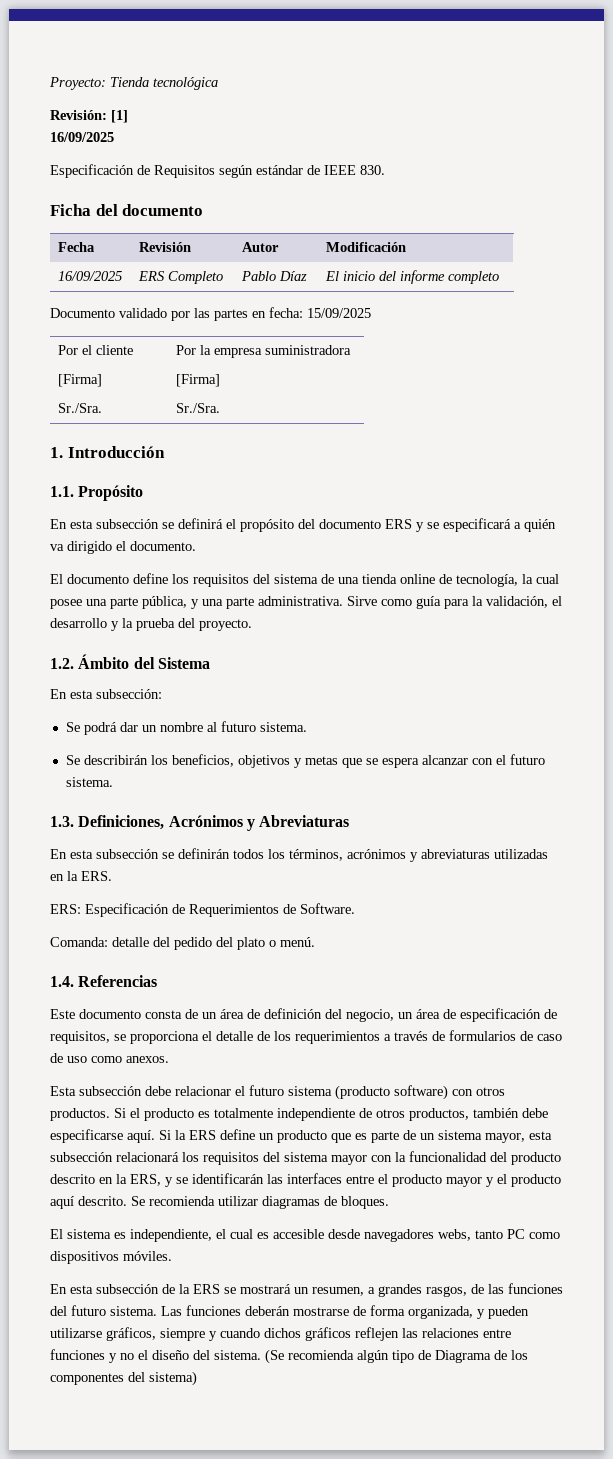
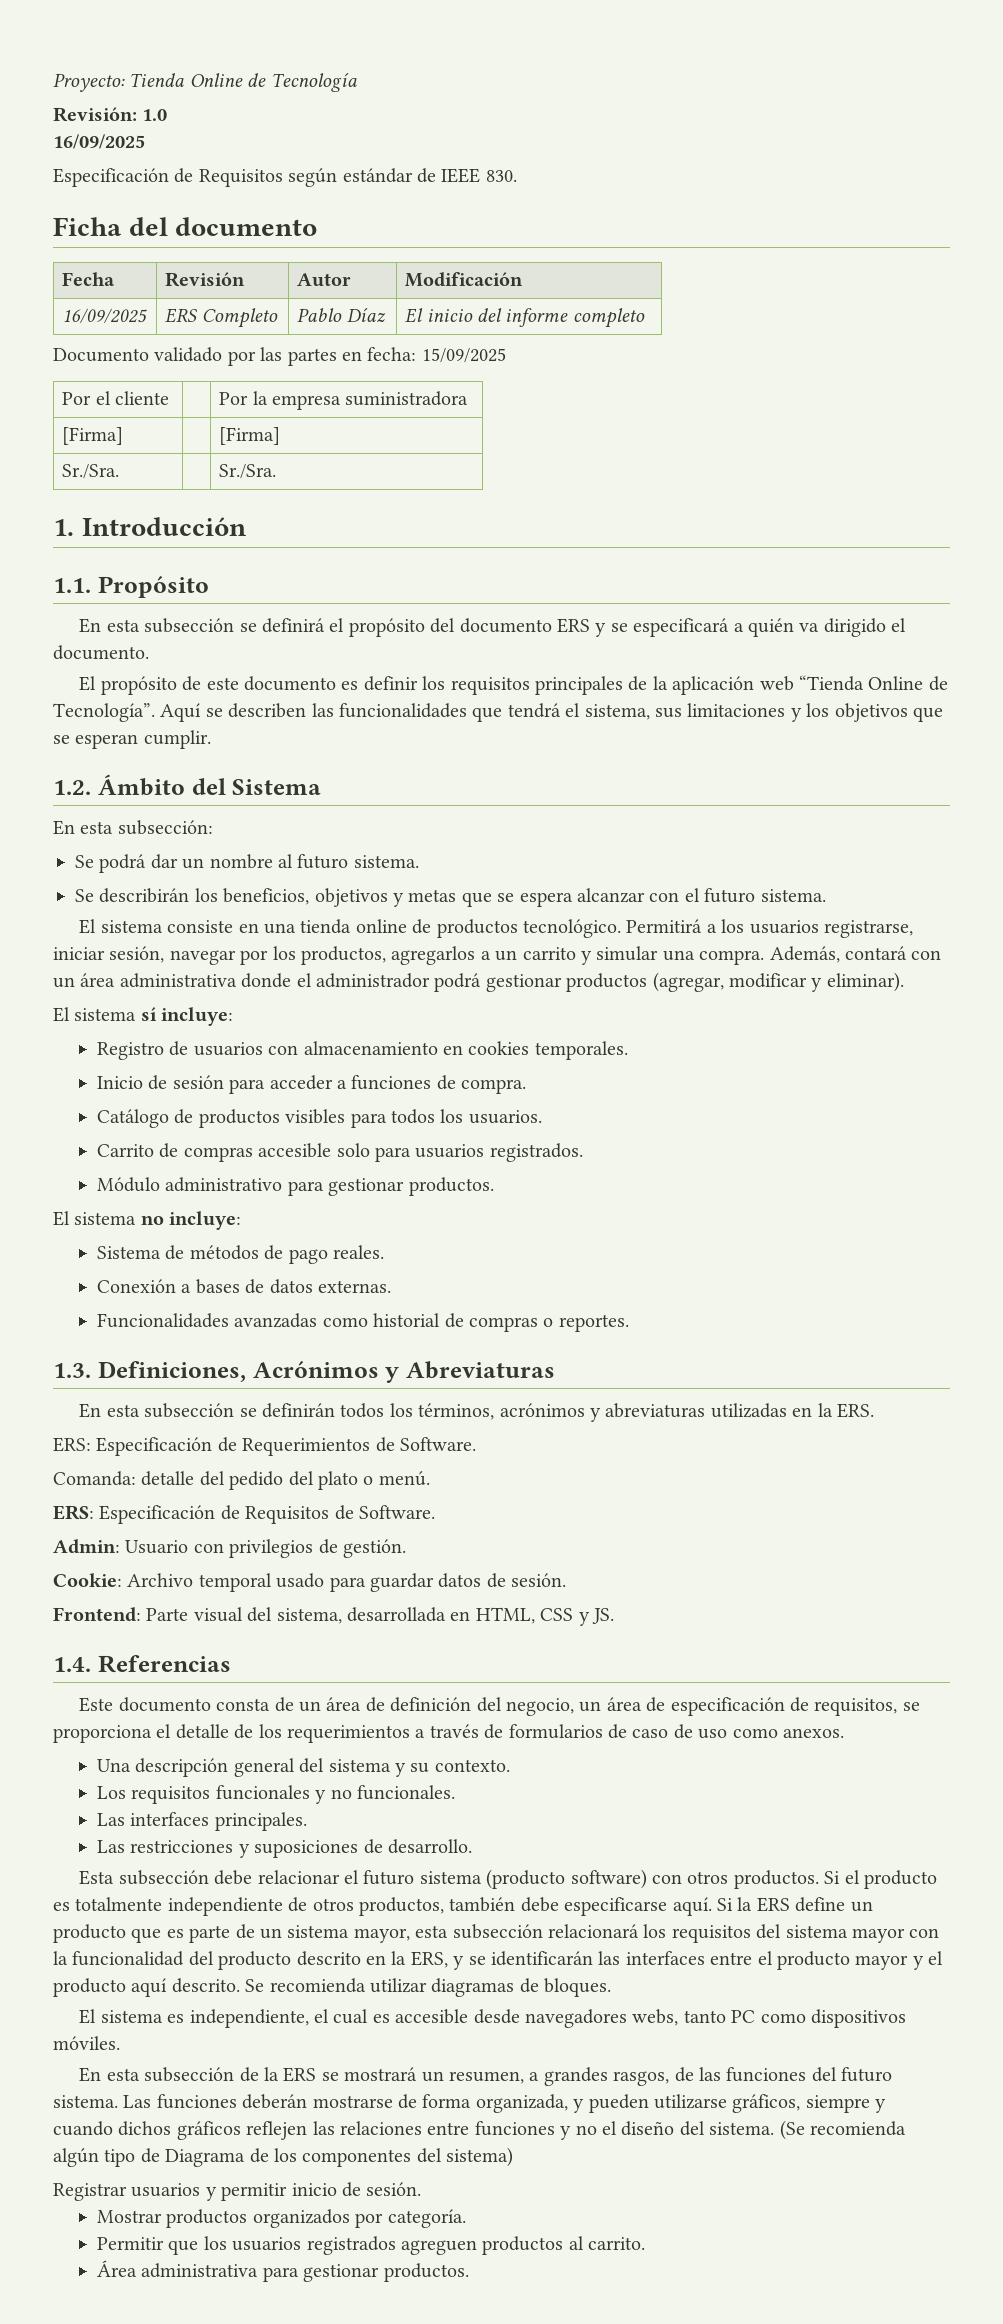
- Proyecto: Tienda tecnológica
+ Proyecto: Tienda Online de Tecnología
- Revisión: [1]
+ Revisión: 1.0
- El documento define los requisitos del sistema de una tienda online de tecnología, la cual posee una parte pública, y una parte administrativa. Sirve como guía para la validación, el desarrollo y la prueba del proyecto.
+ El propósito de este documento es definir los requisitos principales de la aplicación web “Tienda Online de Tecnología”. Aquí se describen las funcionalidades que tendrá el sistema, sus limitaciones y los objetivos que se esperan cumplir.
+ El sistema consiste en una tienda online de productos tecnológico. Permitirá a los usuarios registrarse, iniciar sesión, navegar por los productos, agregarlos a un carrito y simular una compra. Además, contará con un área administrativa donde el administrador podrá gestionar productos (agregar, modificar y eliminar).
+ El sistema sí incluye:
+ Registro de usuarios con almacenamiento en cookies temporales.
+ Inicio de sesión para acceder a funciones de compra.
+ Catálogo de productos visibles para todos los usuarios.
+ Carrito de compras accesible solo para usuarios registrados.
+ Módulo administrativo para gestionar productos.
+ El sistema no incluye:
+ Sistema de métodos de pago reales.
+ Conexión a bases de datos externas.
+ Funcionalidades avanzadas como historial de compras o reportes.
+ ERS: Especificación de Requisitos de Software.
+ Admin: Usuario con privilegios de gestión.
+ Cookie: Archivo temporal usado para guardar datos de sesión.
+ Frontend: Parte visual del sistema, desarrollada en HTML, CSS y JS.
+ Una descripción general del sistema y su contexto.
+ Los requisitos funcionales y no funcionales.
+ Las interfaces principales.
+ Las restricciones y suposiciones de desarrollo.
+ Registrar usuarios y permitir inicio de sesión.
+ Mostrar productos organizados por categoría.
+ Permitir que los usuarios registrados agreguen productos al carrito.
+ Área administrativa para gestionar productos.

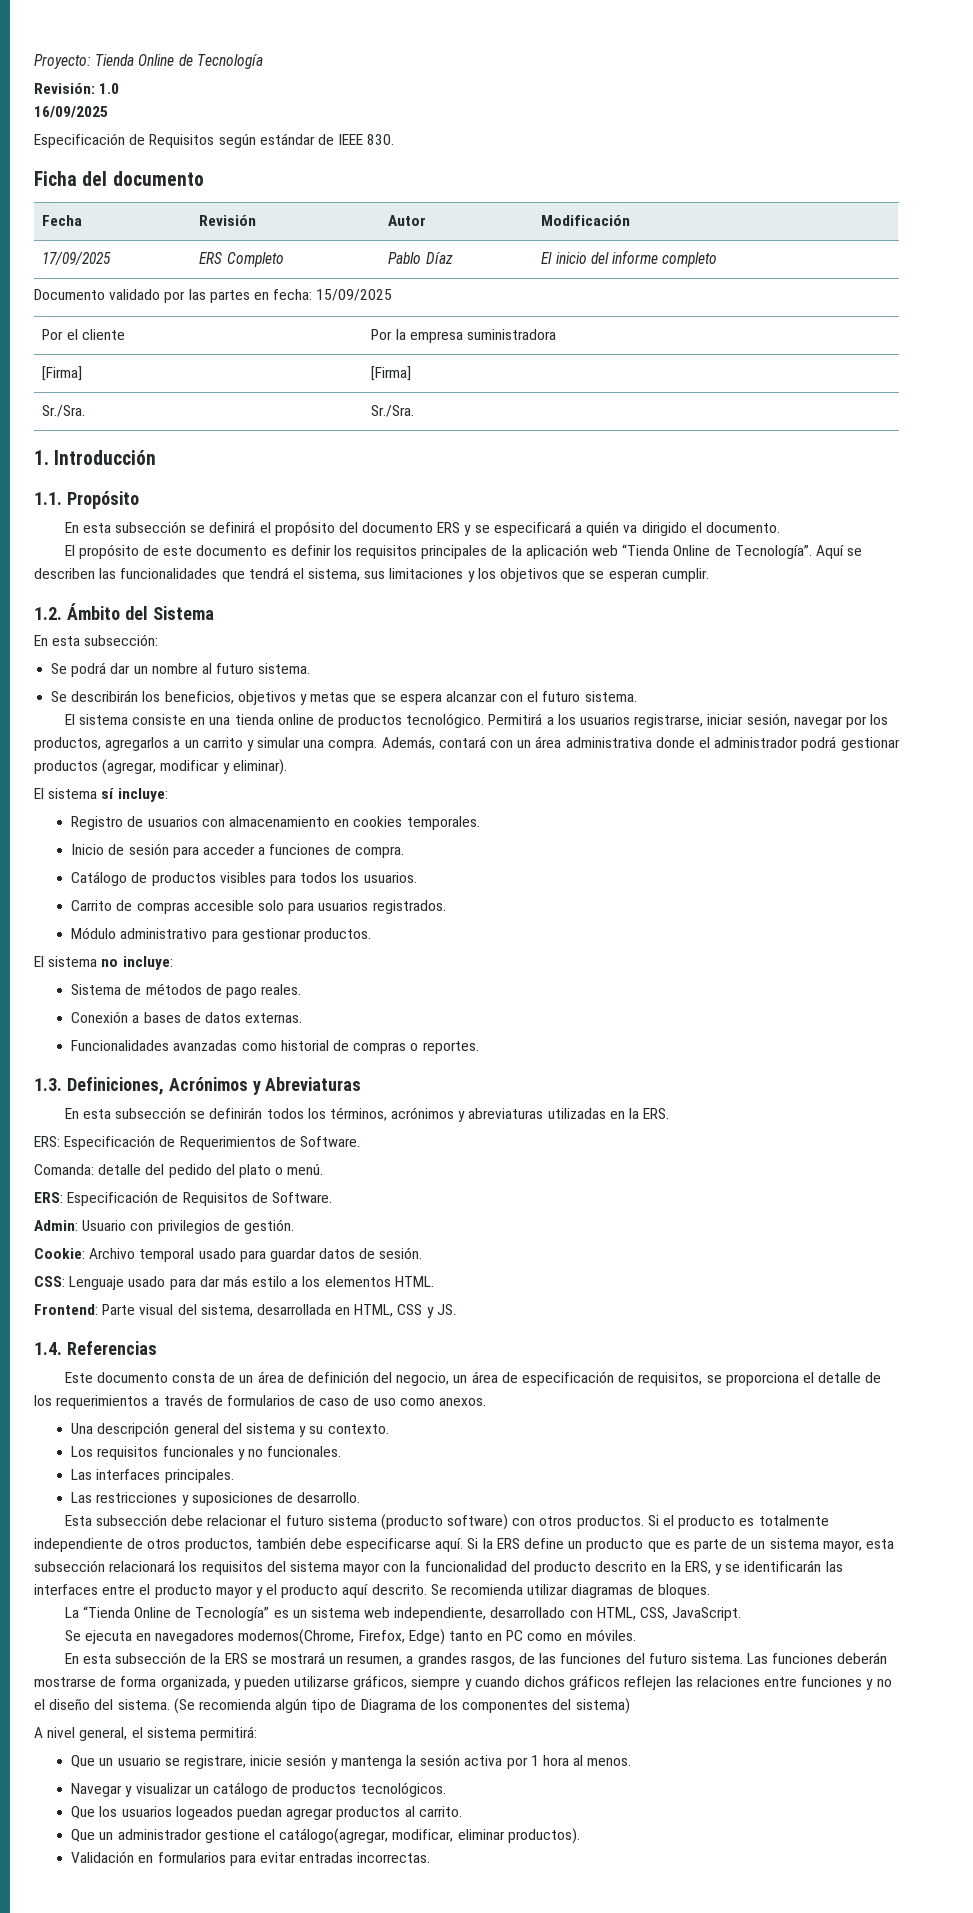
- 16/09/2025 | ERS Completo | Pablo Díaz | El inicio del informe completo
+ 17/09/2025 | ERS Completo | Pablo Díaz | El inicio del informe completo
+ CSS: Lenguaje usado para dar más estilo a los elementos HTML.
- El sistema es independiente, el cual es accesible desde navegadores webs, tanto PC como dispositivos móviles.
+ La “Tienda Online de Tecnología” es un sistema web independiente, desarrollado con HTML, CSS, JavaScript.
+ Se ejecuta en navegadores modernos(Chrome, Firefox, Edge) tanto en PC como en móviles.
- Registrar usuarios y permitir inicio de sesión.
- Mostrar productos organizados por categoría.
- Permitir que los usuarios registrados agreguen productos al carrito.
- Área administrativa para gestionar productos.
+ A nivel general, el sistema permitirá:
+ Que un usuario se registrare, inicie sesión y mantenga la sesión activa por 1 hora al menos.
+ Navegar y visualizar un catálogo de productos tecnológicos.
+ Que los usuarios logeados puedan agregar productos al carrito.
+ Que un administrador gestione el catálogo(agregar, modificar, eliminar productos).
+ Validación en formularios para evitar entradas incorrectas.

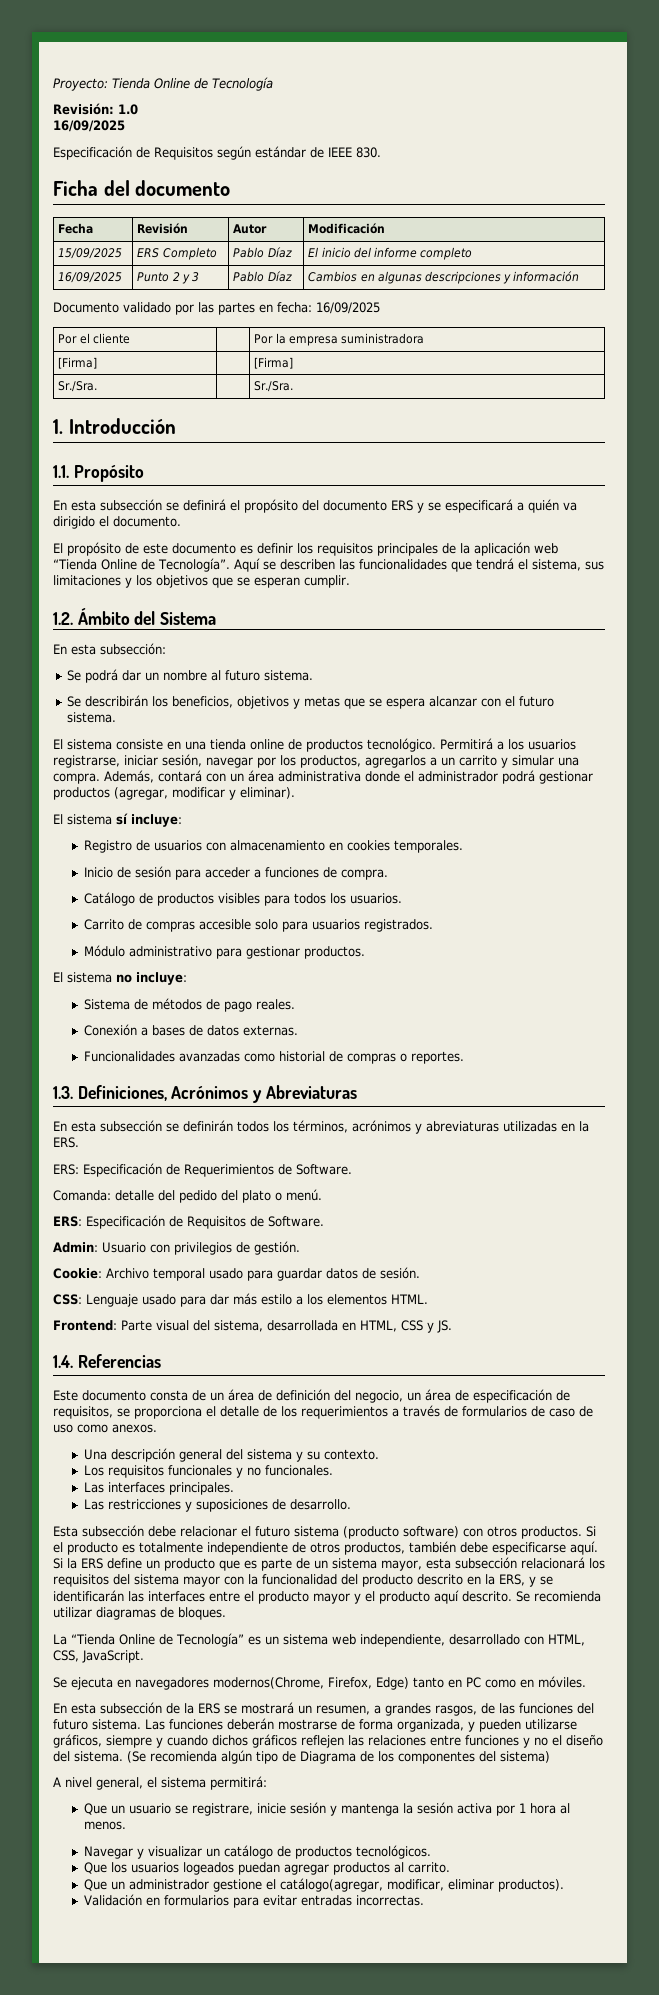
- 17/09/2025 | ERS Completo | Pablo Díaz | El inicio del informe completo
+ 15/09/2025 | ERS Completo | Pablo Díaz | El inicio del informe completo
+ 16/09/2025 | Punto 2 y 3 | Pablo Díaz | Cambios en algunas descripciones y información
- Documento validado por las partes en fecha: 15/09/2025
+ Documento validado por las partes en fecha: 16/09/2025

